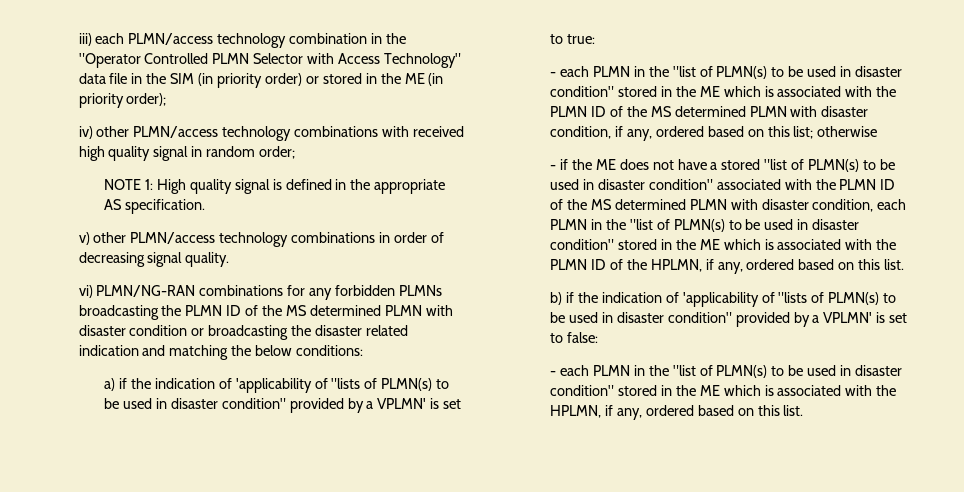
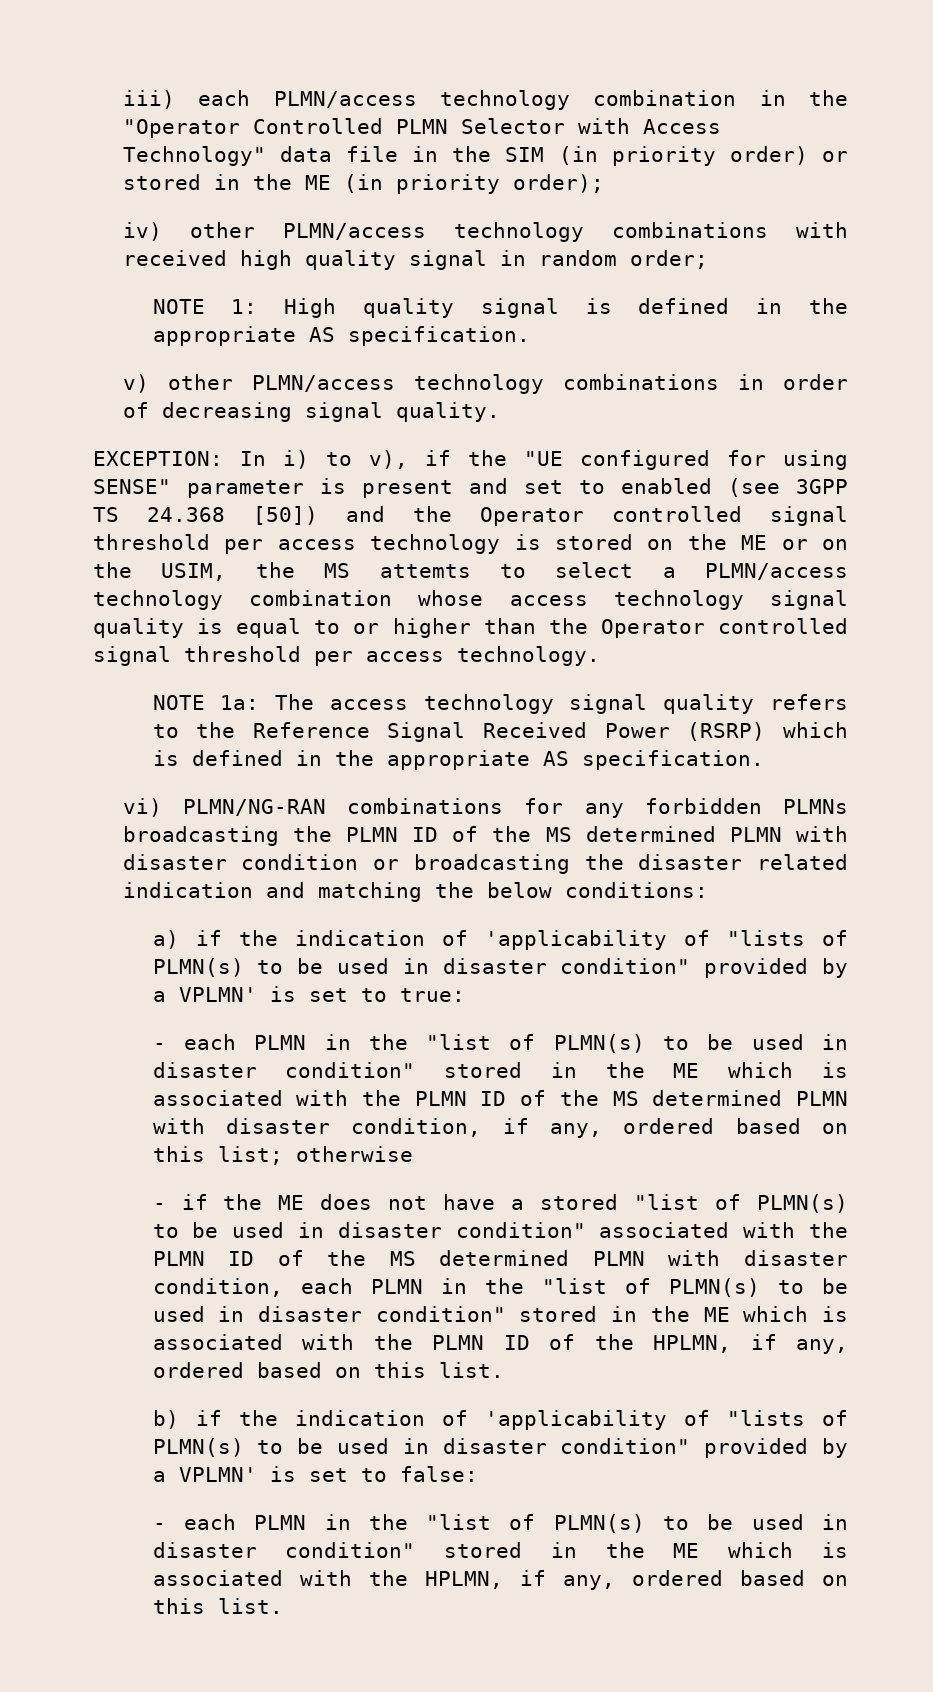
+ EXCEPTION: In i) to v), if the "UE configured for using SENSE" parameter is present and set to enabled (see 3GPP TS 24.368 [50]) and the Operator controlled signal threshold per access technology is stored on the ME or on the USIM, the MS attemts to select a PLMN/access technology combination whose access technology signal quality is equal to or higher than the Operator controlled signal threshold per access technology.
+ NOTE 1a: The access technology signal quality refers to the Reference Signal Received Power (RSRP) which is defined in the appropriate AS specification.

